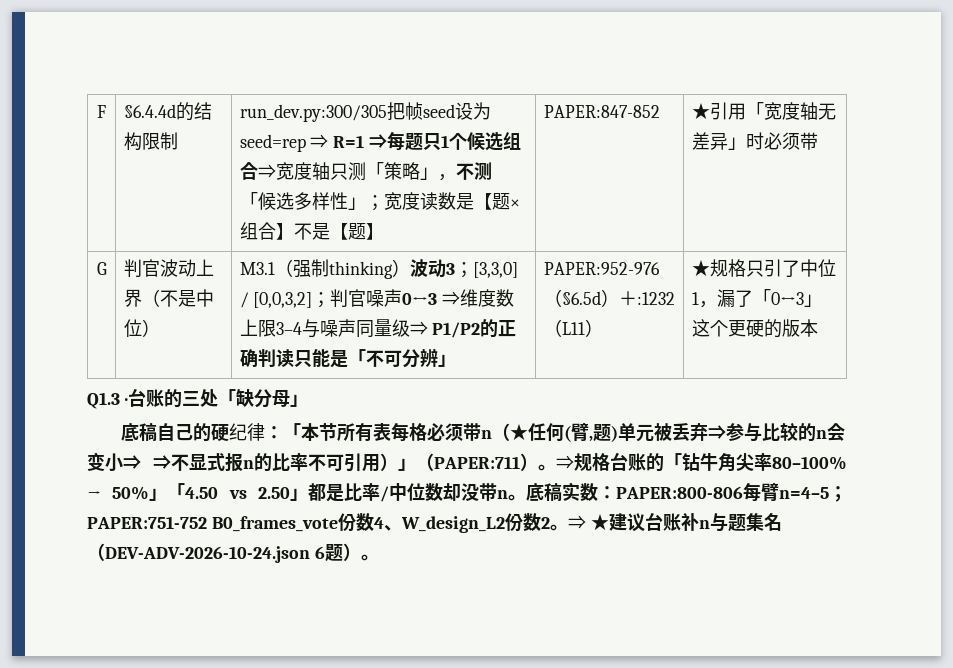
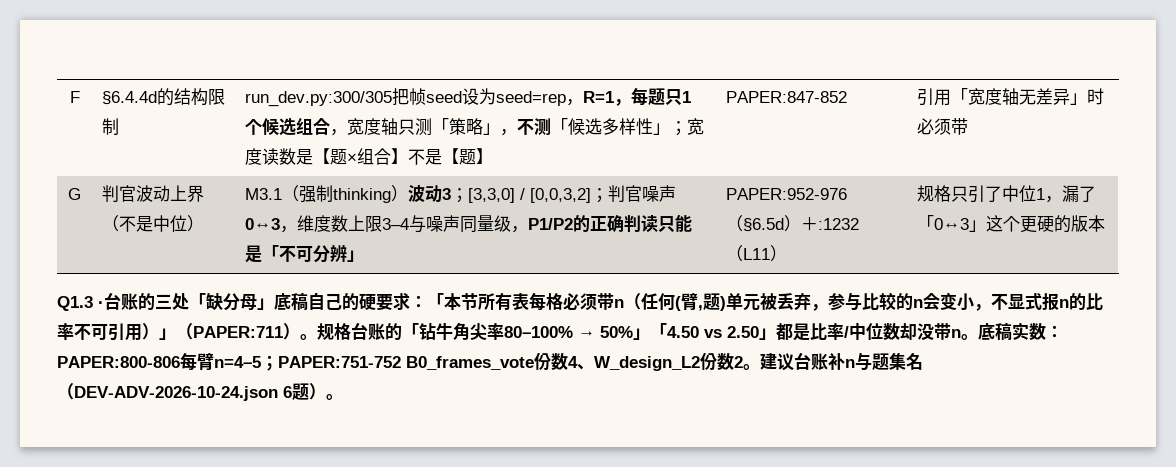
- run_dev.py:300/305把帧seed设为seed=rep ⇒ R=1 ⇒每题只1个候选组合⇒宽度轴只测「策略」，不测「候选多样性」；宽度读数是【题×组合】不是【题】
+ run_dev.py:300/305把帧seed设为seed=rep，R=1，每题只1个候选组合，宽度轴只测「策略」，不测「候选多样性」；宽度读数是【题×组合】不是【题】
- ★引用「宽度轴无差异」时必须带
+ 引用「宽度轴无差异」时必须带
- M3.1（强制thinking）波动3；[3,3,0] / [0,0,3,2]；判官噪声0↔3 ⇒维度数上限3–4与噪声同量级⇒ P1/P2的正确判读只能是「不可分辨」
+ M3.1（强制thinking）波动3；[3,3,0] / [0,0,3,2]；判官噪声0↔3，维度数上限3–4与噪声同量级，P1/P2的正确判读只能是「不可分辨」
- ★规格只引了中位1，漏了「0↔3」这个更硬的版本
+ 规格只引了中位1，漏了「0↔3」这个更硬的版本
- Q1.3 ·台账的三处「缺分母」
- 底稿自己的硬纪律：「本节所有表每格必须带n（★任何(臂,题)单元被丢弃⇒参与比较的n会变小⇒ ⇒不显式报n的比率不可引用）」（PAPER:711）。
+ Q1.3 ·台账的三处「缺分母」底稿自己的硬要求：「本节所有表每格必须带n（任何(臂,题)单元被丢弃，参与比较的n会变小，不显式报n的比率不可引用）」（PAPER:711）。
- ⇒规格台账的「钻牛角尖率80–100% → 50%」「4.50 vs 2.50」都是比率/中位数却没带n。
+ 规格台账的「钻牛角尖率80–100% → 50%」「4.50 vs 2.50」都是比率/中位数却没带n。
- ⇒ ★建议台账补n与题集名（DEV-ADV-2026-10-24.json 6题）。
+ 建议台账补n与题集名（DEV-ADV-2026-10-24.json 6题）。

